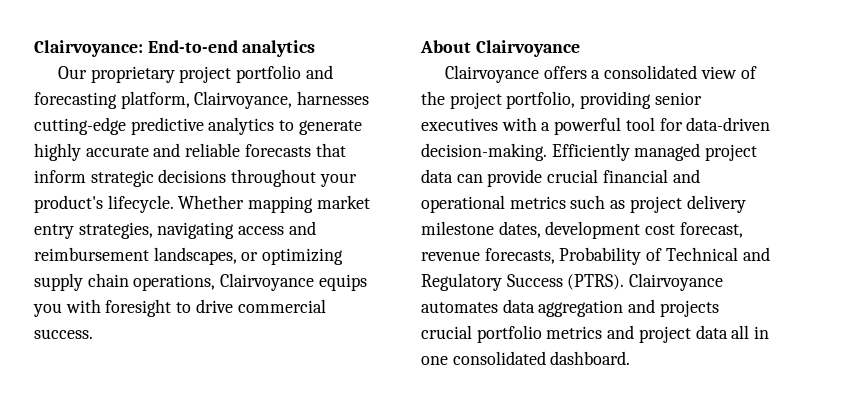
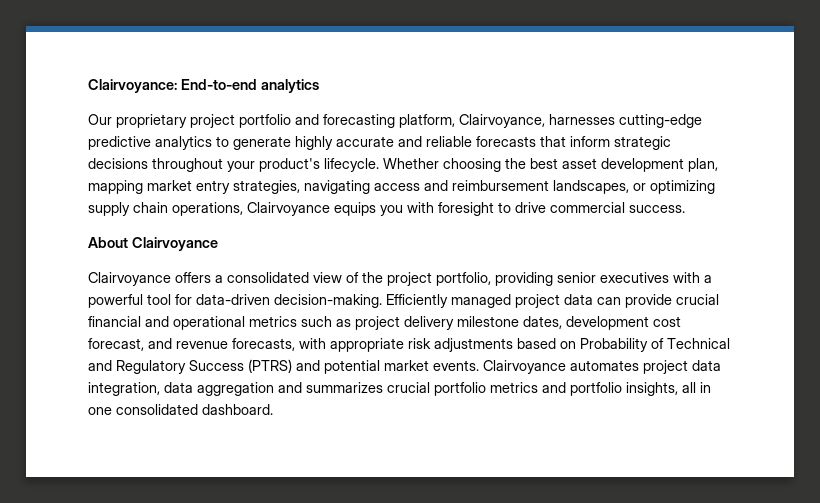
- Whether mapping market entry strategies, navigating access and reimbursement landscapes, or optimizing supply chain operations, Clairvoyance equips you with foresight to drive commercial success.
+ Whether choosing the best asset development plan, mapping market entry strategies, navigating access and reimbursement landscapes, or optimizing supply chain operations, Clairvoyance equips you with foresight to drive commercial success.
- Efficiently managed project data can provide crucial financial and operational metrics such as project delivery milestone dates, development cost forecast, revenue forecasts, Probability of Technical and Regulatory Success (PTRS). Clairvoyance automates data aggregation and projects crucial portfolio metrics and project data all in one consolidated dashboard.
+ Efficiently managed project data can provide crucial financial and operational metrics such as project delivery milestone dates, development cost forecast, and revenue forecasts, with appropriate risk adjustments based on Probability of Technical and Regulatory Success (PTRS) and potential market events. Clairvoyance automates project data integration, data aggregation and summarizes crucial portfolio metrics and portfolio insights, all in one consolidated dashboard.

